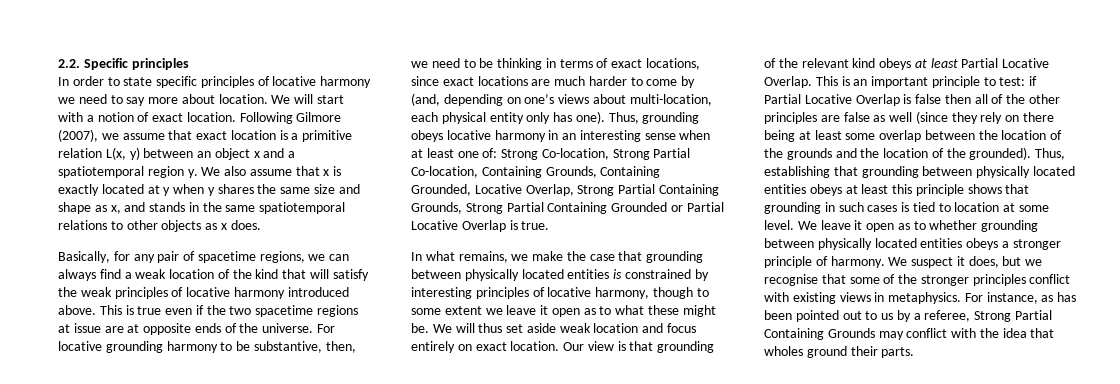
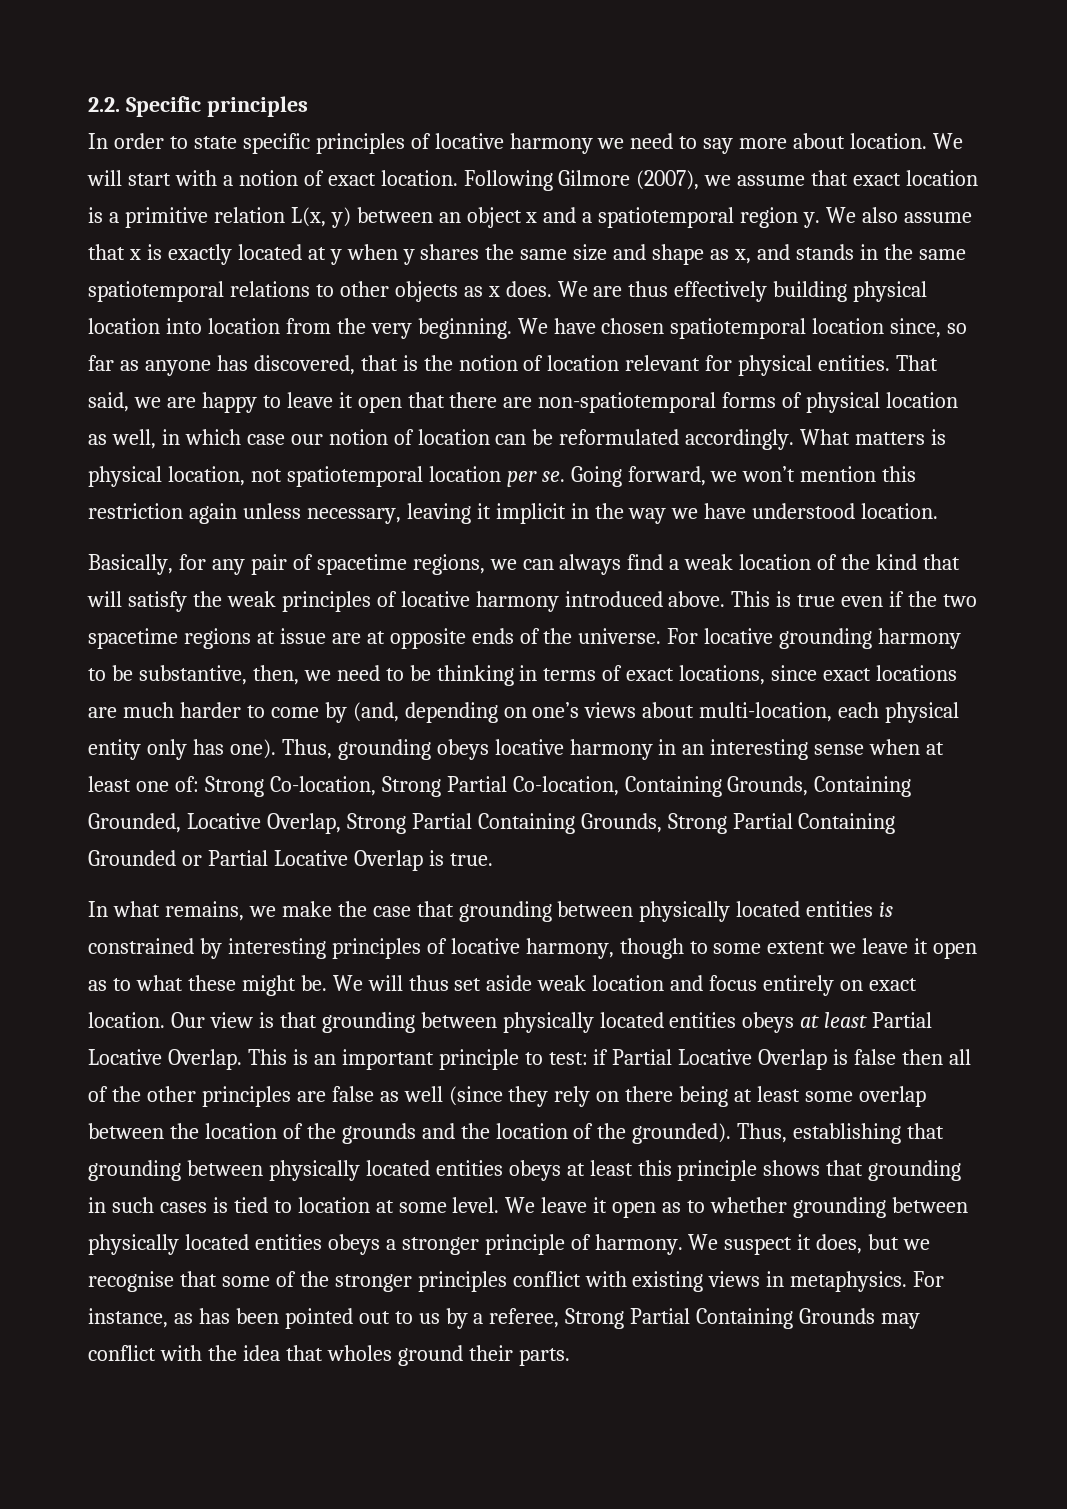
+ We are thus effectively building physical location into location from the very beginning. We have chosen spatiotemporal location since, so far as anyone has discovered, that is the notion of location relevant for physical entities. That said, we are happy to leave it open that there are non-spatiotemporal forms of physical location as well, in which case our notion of location can be reformulated accordingly. What matters is physical location, not spatiotemporal location per se. Going forward, we won’t mention this restriction again unless necessary, leaving it implicit in the way we have understood location.
- Our view is that grounding of the relevant kind obeys at least Partial Locative Overlap.
+ Our view is that grounding between physically located entities obeys at least Partial Locative Overlap.

